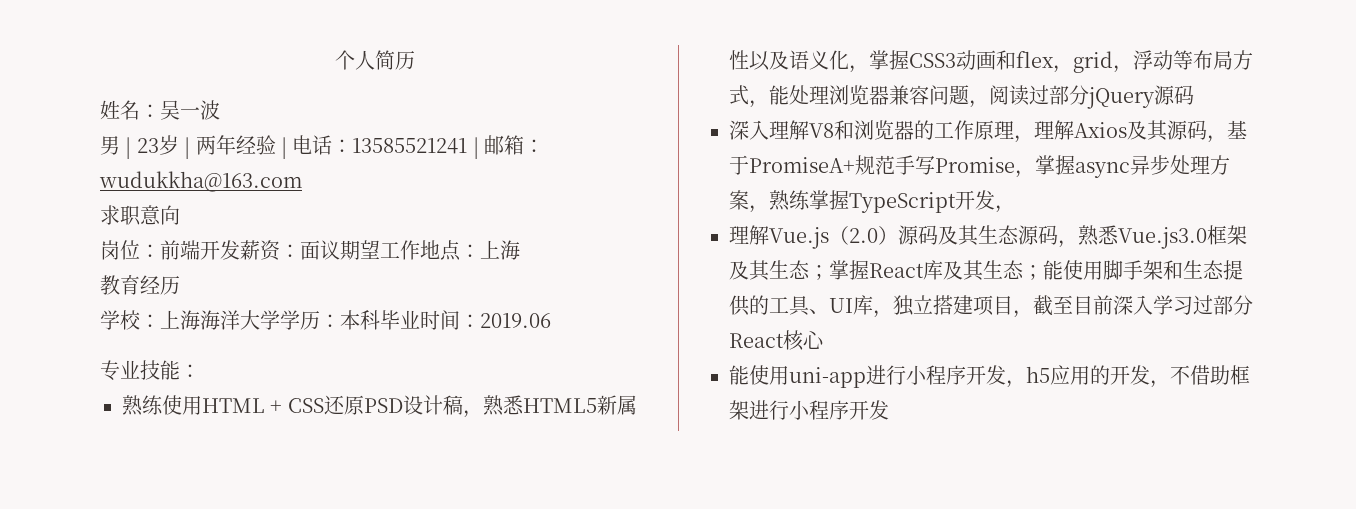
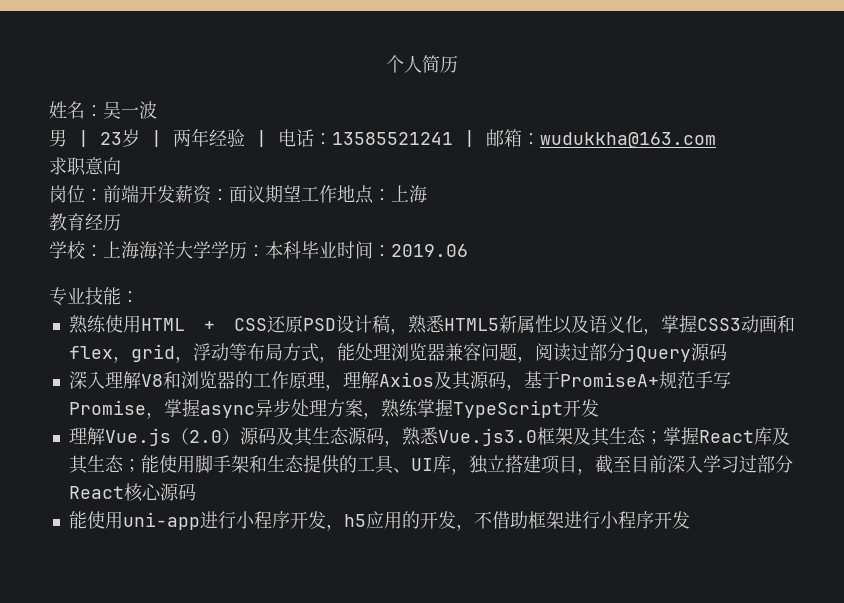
- 深入理解V8和浏览器的工作原理，理解Axios及其源码，基于PromiseA+规范手写Promise，掌握async异步处理方案，熟练掌握TypeScript开发，
+ 深入理解V8和浏览器的工作原理，理解Axios及其源码，基于PromiseA+规范手写Promise，掌握async异步处理方案，熟练掌握TypeScript开发
- 理解Vue.js（2.0）源码及其生态源码，熟悉Vue.js3.0框架及其生态；掌握React库及其生态；能使用脚手架和生态提供的工具、UI库，独立搭建项目，截至目前深入学习过部分React核心
+ 理解Vue.js（2.0）源码及其生态源码，熟悉Vue.js3.0框架及其生态；掌握React库及其生态；能使用脚手架和生态提供的工具、UI库，独立搭建项目，截至目前深入学习过部分React核心源码

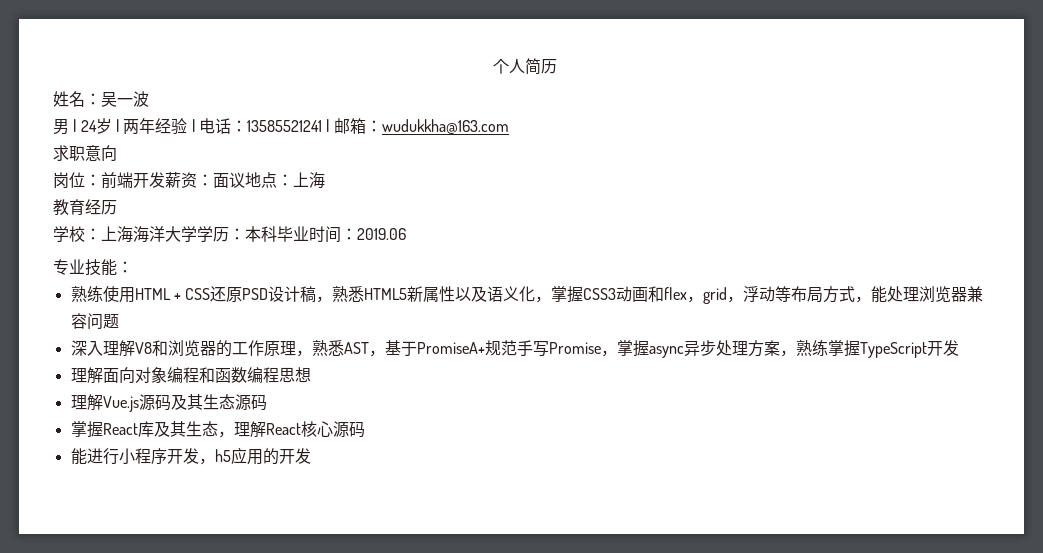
- 男 | 23岁 | 两年经验 | 电话：13585521241 | 邮箱：wudukkha@163.com
+ 男 | 24岁 | 两年经验 | 电话：13585521241 | 邮箱：wudukkha@163.com
- 岗位：前端开发薪资：面议期望工作地点：上海
+ 岗位：前端开发薪资：面议地点：上海
- 熟练使用HTML + CSS还原PSD设计稿，熟悉HTML5新属性以及语义化，掌握CSS3动画和flex，grid，浮动等布局方式，能处理浏览器兼容问题，阅读过部分jQuery源码
+ 熟练使用HTML + CSS还原PSD设计稿，熟悉HTML5新属性以及语义化，掌握CSS3动画和flex，grid，浮动等布局方式，能处理浏览器兼容问题
- 深入理解V8和浏览器的工作原理，理解Axios及其源码，基于PromiseA+规范手写Promise，掌握async异步处理方案，熟练掌握TypeScript开发
+ 深入理解V8和浏览器的工作原理，熟悉AST，基于PromiseA+规范手写Promise，掌握async异步处理方案，熟练掌握TypeScript开发
+ 理解面向对象编程和函数编程思想
- 理解Vue.js（2.0）源码及其生态源码，熟悉Vue.js3.0框架及其生态；掌握React库及其生态；能使用脚手架和生态提供的工具、UI库，独立搭建项目，截至目前深入学习过部分React核心源码
+ 理解Vue.js源码及其生态源码
+ 掌握React库及其生态，理解React核心源码
- 能使用uni-app进行小程序开发，h5应用的开发，不借助框架进行小程序开发
+ 能进行小程序开发，h5应用的开发

